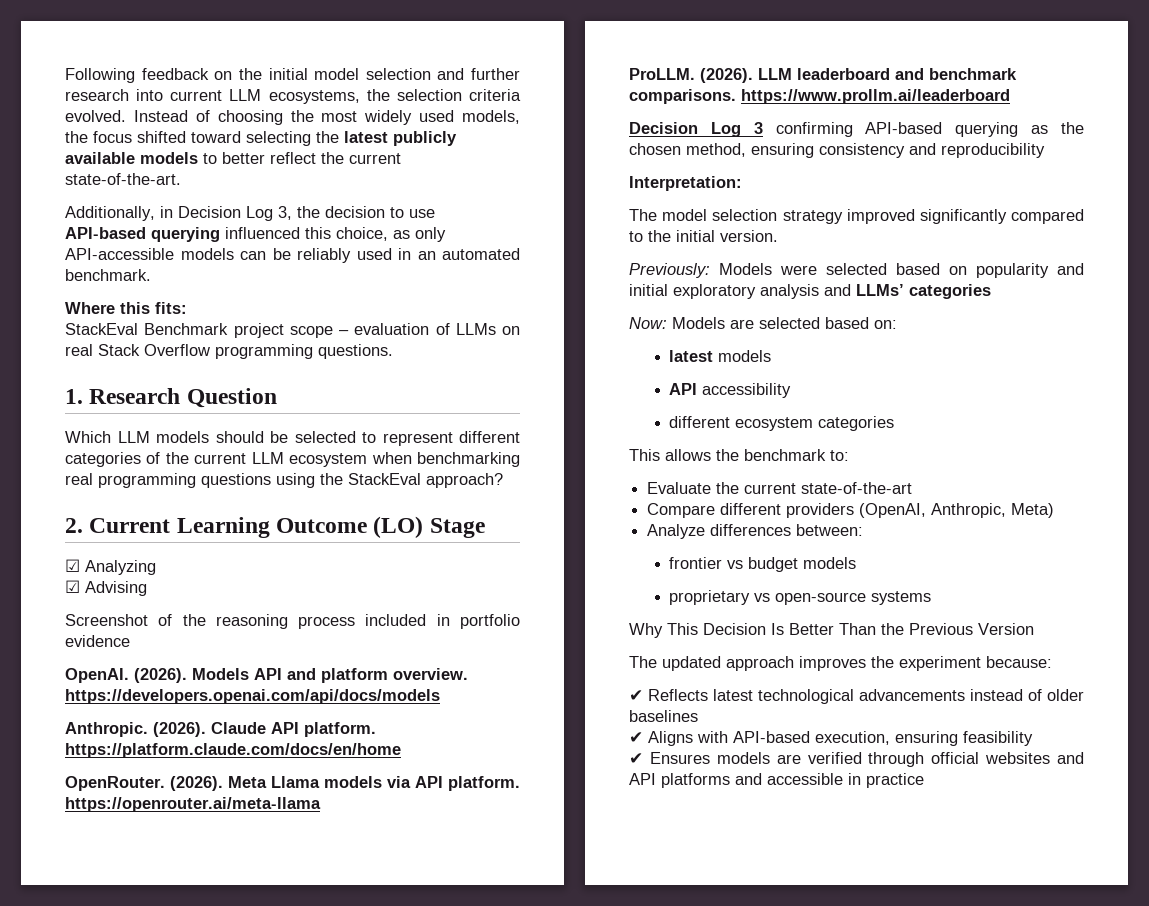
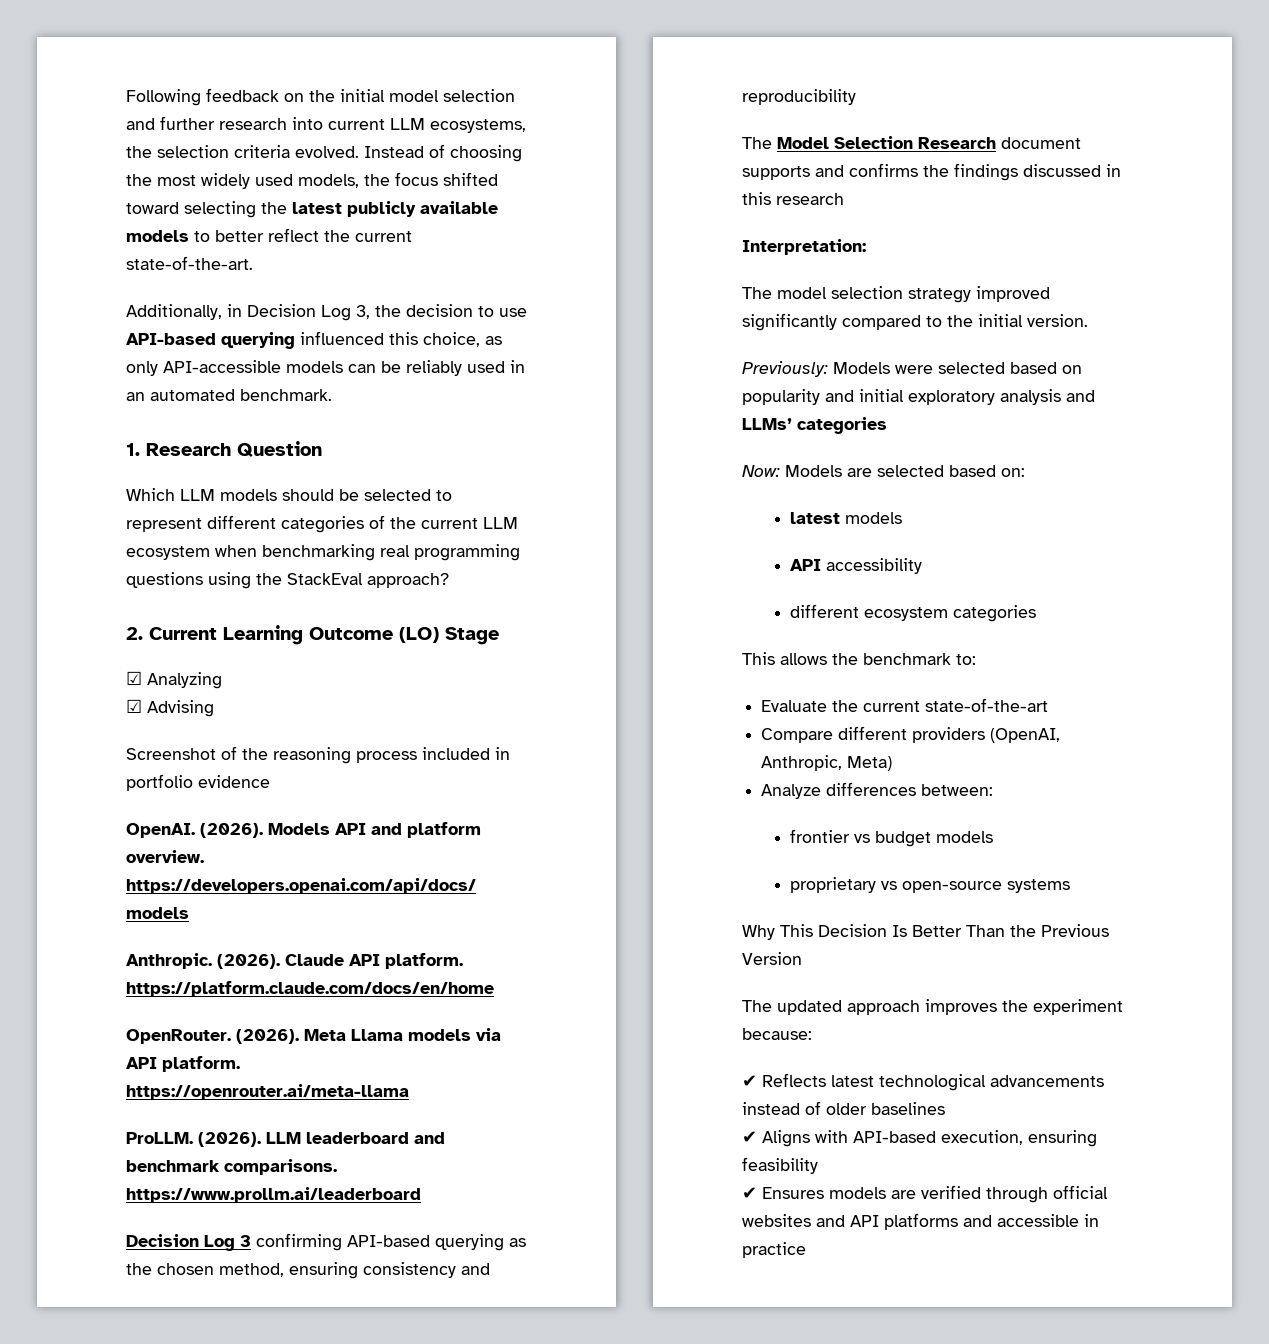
- Where this fits:
- StackEval Benchmark project scope – evaluation of LLMs on real Stack Overflow programming questions.
+ The Model Selection Research document supports and confirms the findings discussed in this research

